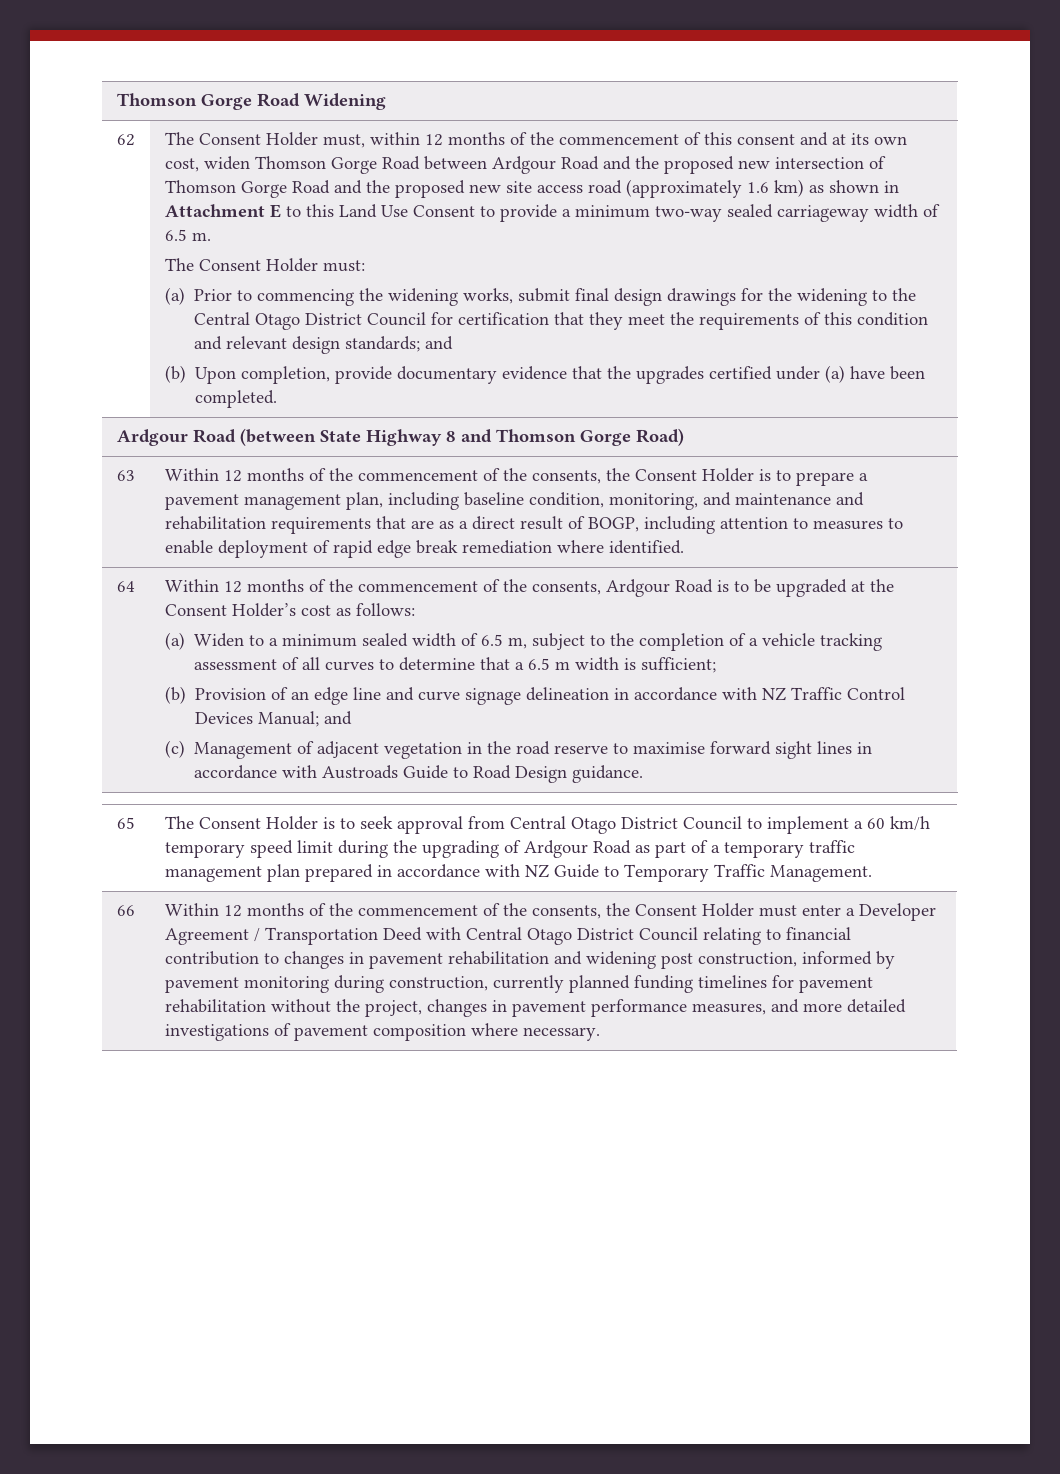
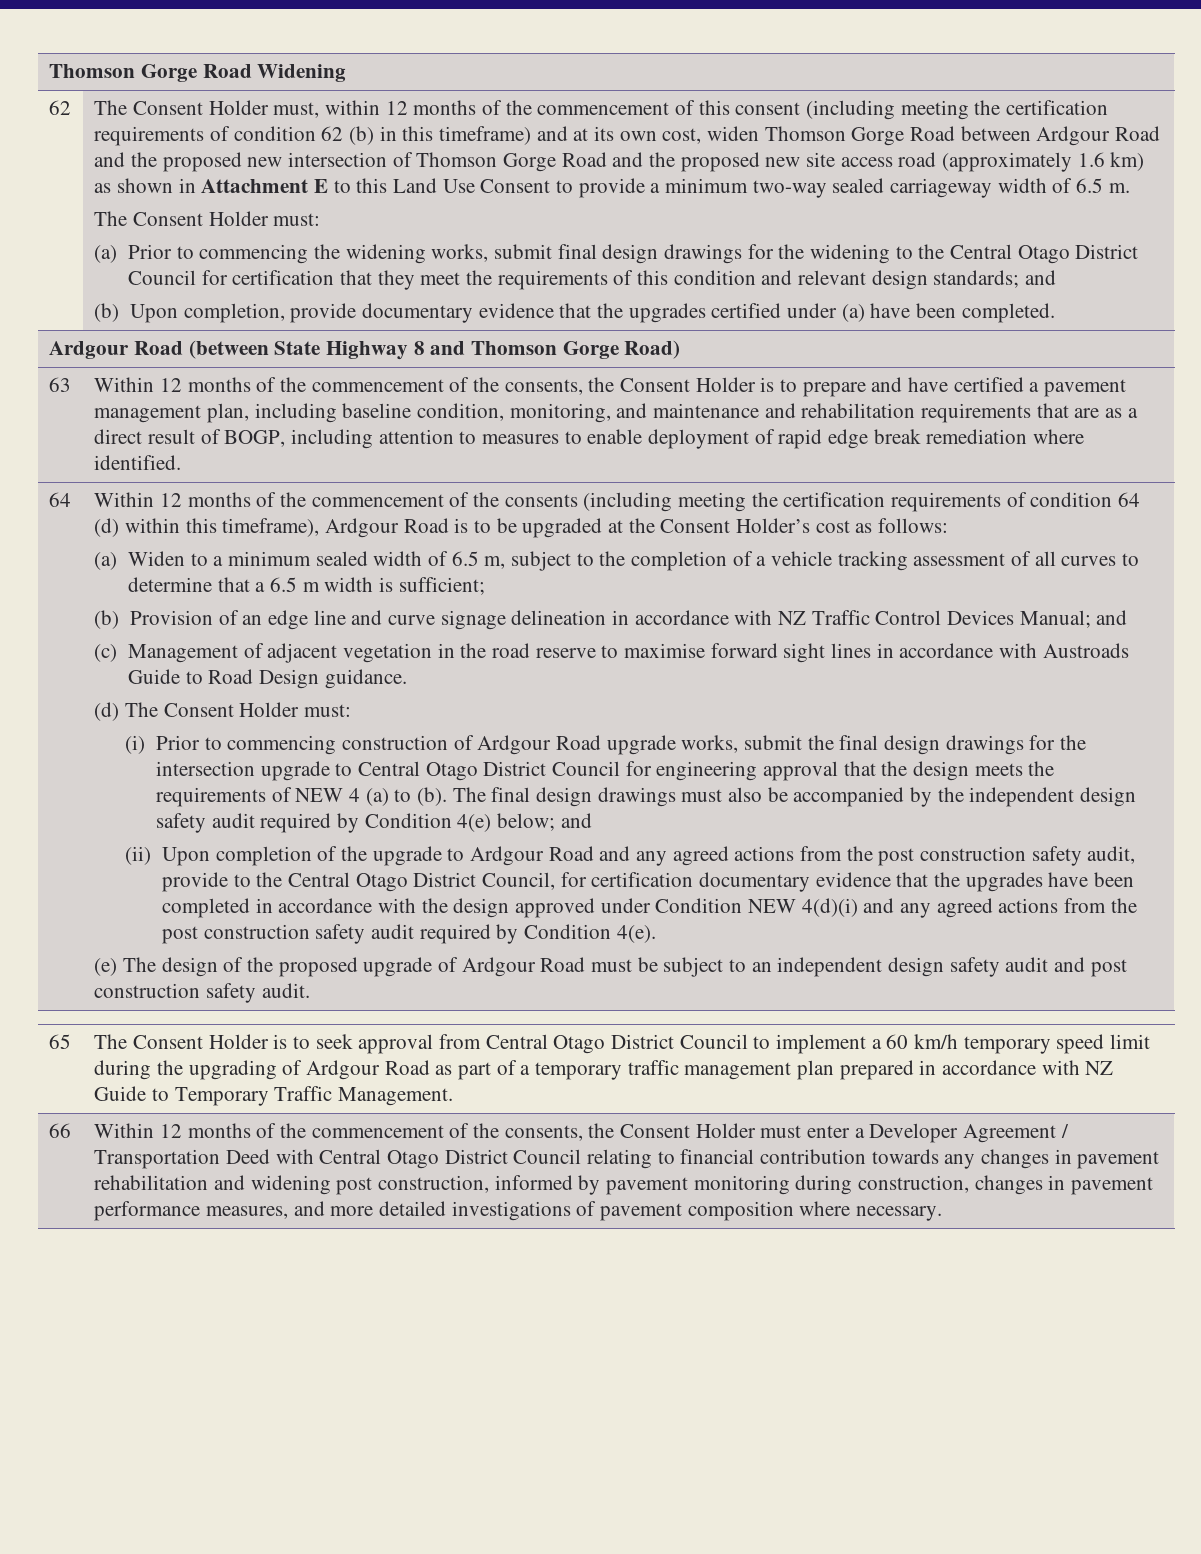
- The Consent Holder must, within 12 months of the commencement of this consent and at its own cost, widen Thomson Gorge Road between Ardgour Road and the proposed new intersection of Thomson Gorge Road and the proposed new site access road (approximately 1.6 km) as shown in Attachment E to this Land Use Consent to provide a minimum two-way sealed carriageway width of 6.5 m.
+ The Consent Holder must, within 12 months of the commencement of this consent (including meeting the certification requirements of condition 62 (b) in this timeframe) and at its own cost, widen Thomson Gorge Road between Ardgour Road and the proposed new intersection of Thomson Gorge Road and the proposed new site access road (approximately 1.6 km) as shown in Attachment E to this Land Use Consent to provide a minimum two-way sealed carriageway width of 6.5 m.
- Within 12 months of the commencement of the consents, the Consent Holder is to prepare a pavement management plan, including baseline condition, monitoring, and maintenance and rehabilitation requirements that are as a direct result of BOGP, including attention to measures to enable deployment of rapid edge break remediation where identified.
+ Within 12 months of the commencement of the consents, the Consent Holder is to prepare and have certified a pavement management plan, including baseline condition, monitoring, and maintenance and rehabilitation requirements that are as a direct result of BOGP, including attention to measures to enable deployment of rapid edge break remediation where identified.
- Within 12 months of the commencement of the consents, Ardgour Road is to be upgraded at the Consent Holder’s cost as follows:
+ Within 12 months of the commencement of the consents (including meeting the certification requirements of condition 64 (d) within this timeframe), Ardgour Road is to be upgraded at the Consent Holder’s cost as follows:
+ (d) The Consent Holder must:
+ (i) Prior to commencing construction of Ardgour Road upgrade works, submit the final design drawings for the intersection upgrade to Central Otago District Council for engineering approval that the design meets the requirements of NEW 4 (a) to (b). The final design drawings must also be accompanied by the independent design safety audit required by Condition 4(e) below; and
+ (ii) Upon completion of the upgrade to Ardgour Road and any agreed actions from the post construction safety audit, provide to the Central Otago District Council, for certification documentary evidence that the upgrades have been completed in accordance with the design approved under Condition NEW 4(d)(i) and any agreed actions from the post construction safety audit required by Condition 4(e).
+ (e) The design of the proposed upgrade of Ardgour Road must be subject to an independent design safety audit and post construction safety audit.
- Within 12 months of the commencement of the consents, the Consent Holder must enter a Developer Agreement / Transportation Deed with Central Otago District Council relating to financial contribution to changes in pavement rehabilitation and widening post construction, informed by pavement monitoring during construction, currently planned funding timelines for pavement rehabilitation without the project, changes in pavement performance measures, and more detailed investigations of pavement composition where necessary.
+ Within 12 months of the commencement of the consents, the Consent Holder must enter a Developer Agreement / Transportation Deed with Central Otago District Council relating to financial contribution towards any changes in pavement rehabilitation and widening post construction, informed by pavement monitoring during construction, changes in pavement performance measures, and more detailed investigations of pavement composition where necessary.

